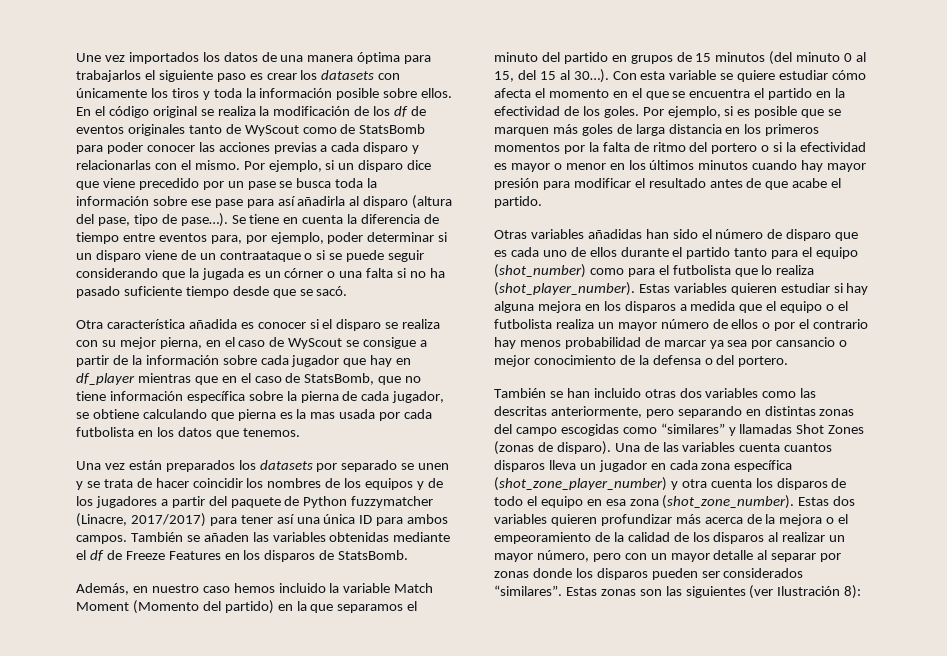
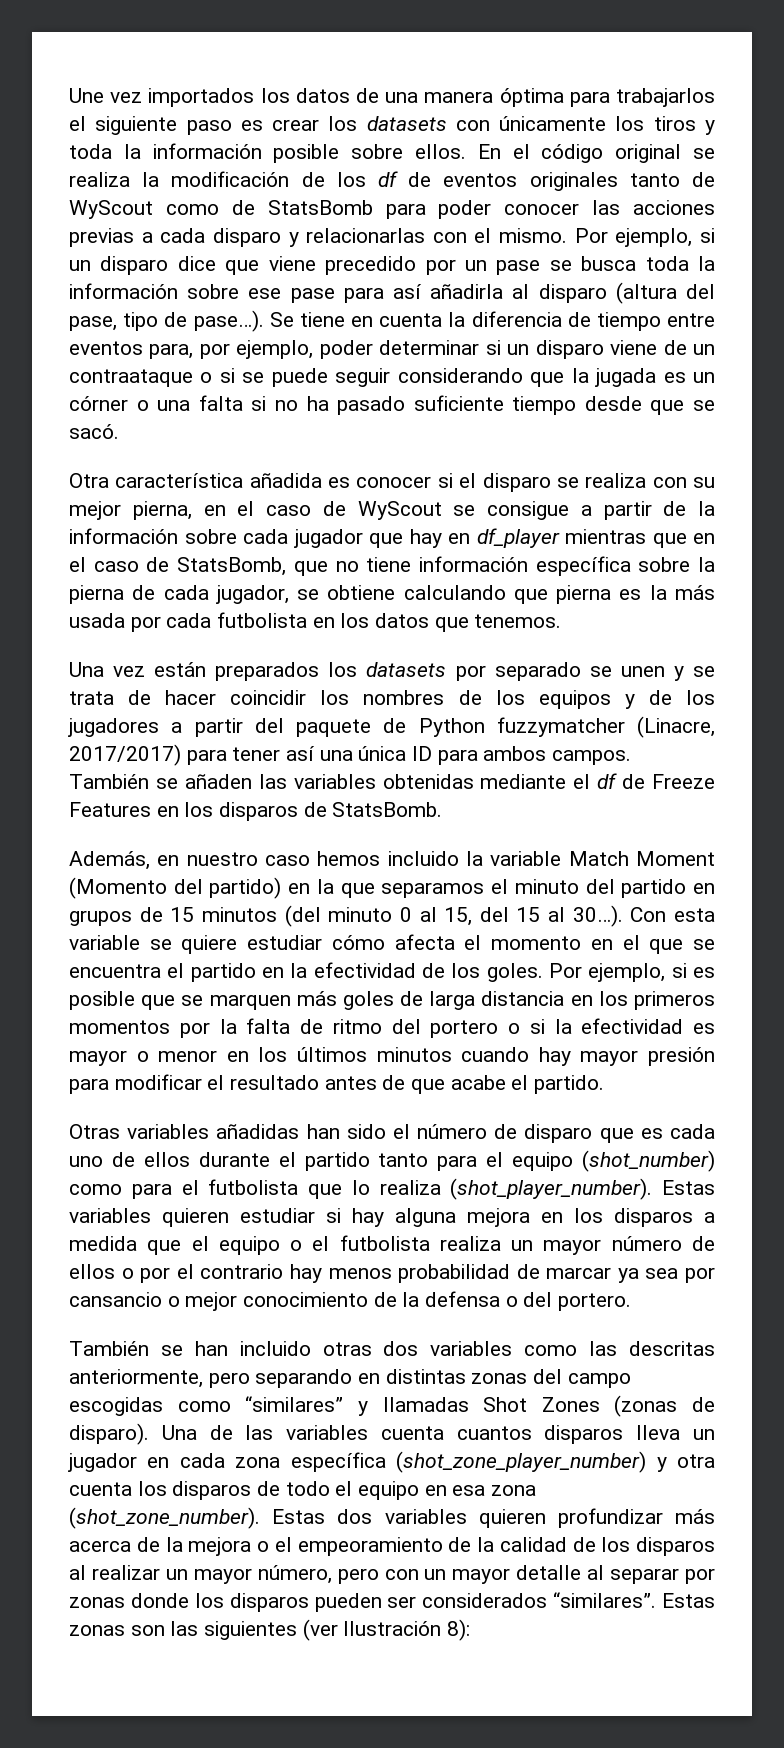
- Otra característica añadida es conocer si el disparo se realiza con su mejor pierna, en el caso de WyScout se consigue a partir de la información sobre cada jugador que hay en df_player mientras que en el caso de StatsBomb, que no tiene información específica sobre la pierna de cada jugador, se obtiene calculando que pierna es la mas usada por cada futbolista en los datos que tenemos.
+ Otra característica añadida es conocer si el disparo se realiza con su mejor pierna, en el caso de WyScout se consigue a partir de la información sobre cada jugador que hay en df_player mientras que en el caso de StatsBomb, que no tiene información específica sobre la pierna de cada jugador, se obtiene calculando que pierna es la más usada por cada futbolista en los datos que tenemos.

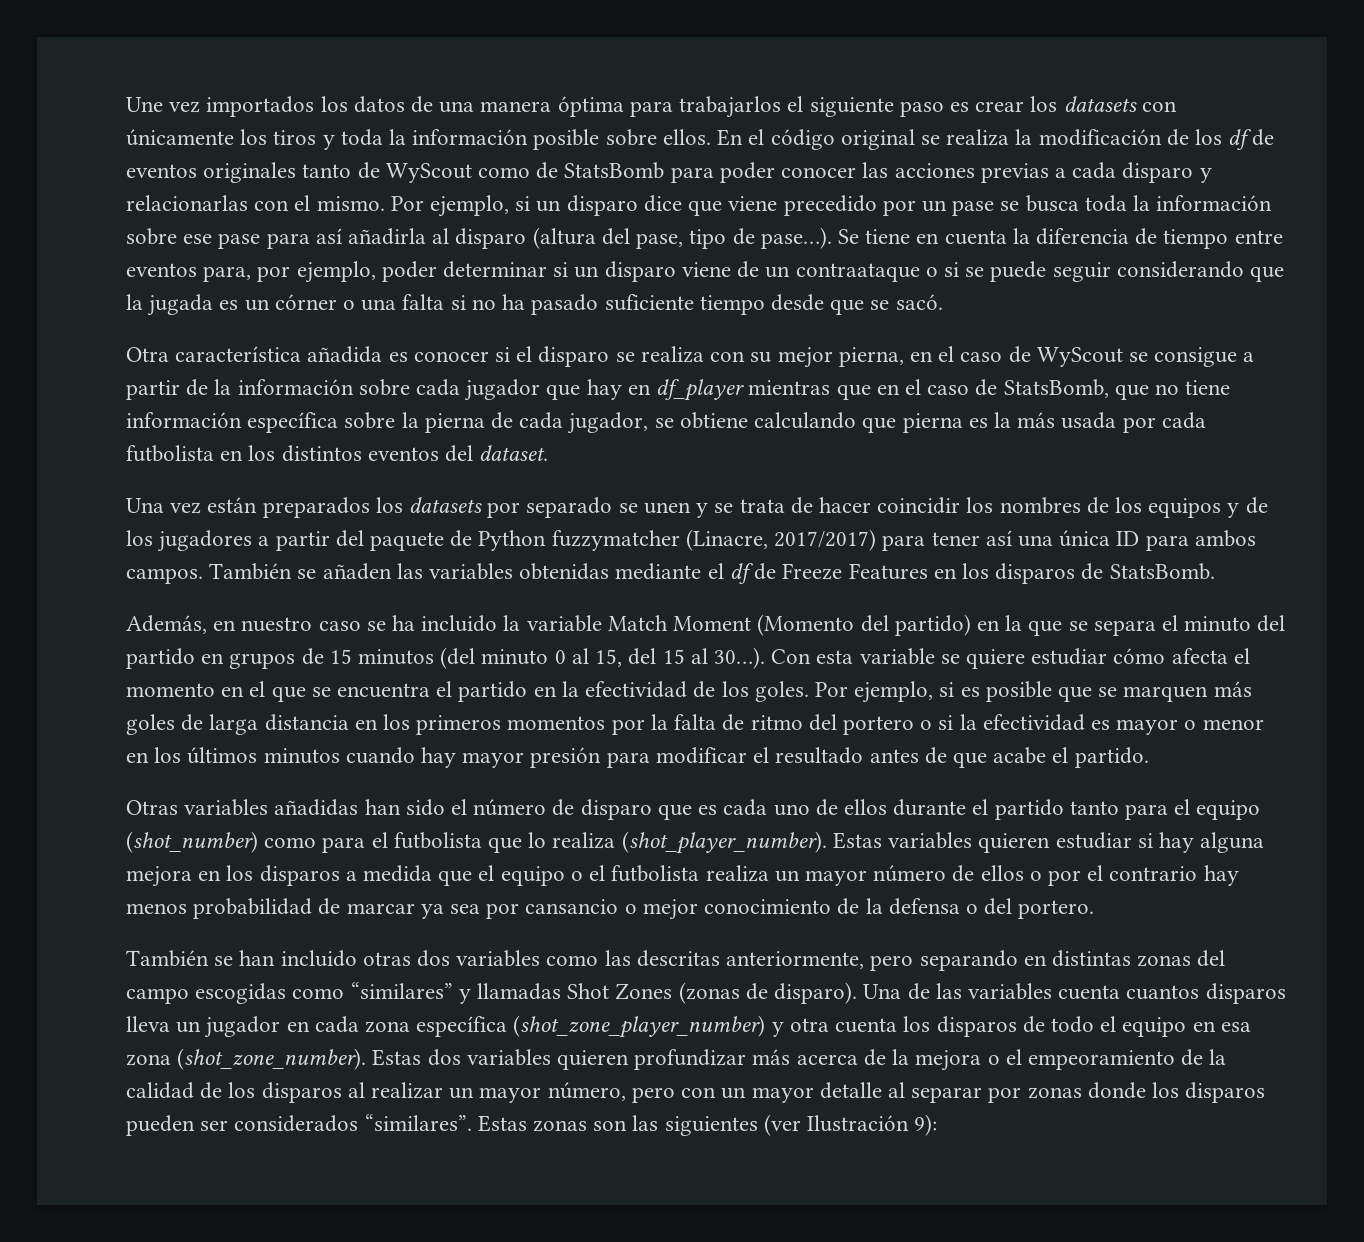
- Otra característica añadida es conocer si el disparo se realiza con su mejor pierna, en el caso de WyScout se consigue a partir de la información sobre cada jugador que hay en df_player mientras que en el caso de StatsBomb, que no tiene información específica sobre la pierna de cada jugador, se obtiene calculando que pierna es la más usada por cada futbolista en los datos que tenemos.
+ Otra característica añadida es conocer si el disparo se realiza con su mejor pierna, en el caso de WyScout se consigue a partir de la información sobre cada jugador que hay en df_player mientras que en el caso de StatsBomb, que no tiene información específica sobre la pierna de cada jugador, se obtiene calculando que pierna es la más usada por cada futbolista en los distintos eventos del dataset.
- Además, en nuestro caso hemos incluido la variable Match Moment (Momento del partido) en la que separamos el minuto del partido en grupos de 15 minutos (del minuto 0 al 15, del 15 al 30…).
+ Además, en nuestro caso se ha incluido la variable Match Moment (Momento del partido) en la que se separa el minuto del partido en grupos de 15 minutos (del minuto 0 al 15, del 15 al 30…).
- Estas zonas son las siguientes (ver Ilustración 8):
+ Estas zonas son las siguientes (ver Ilustración 9):

